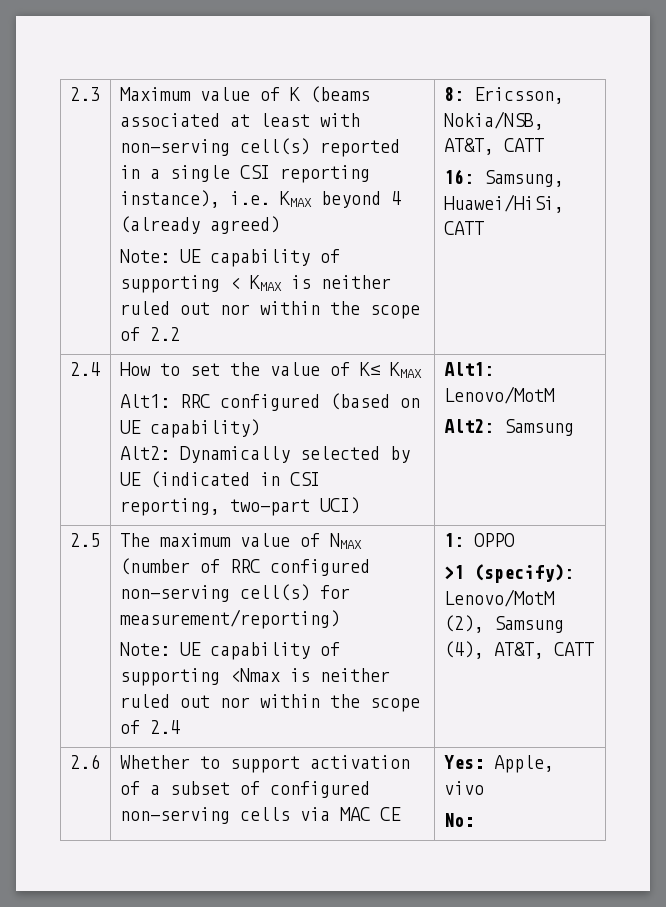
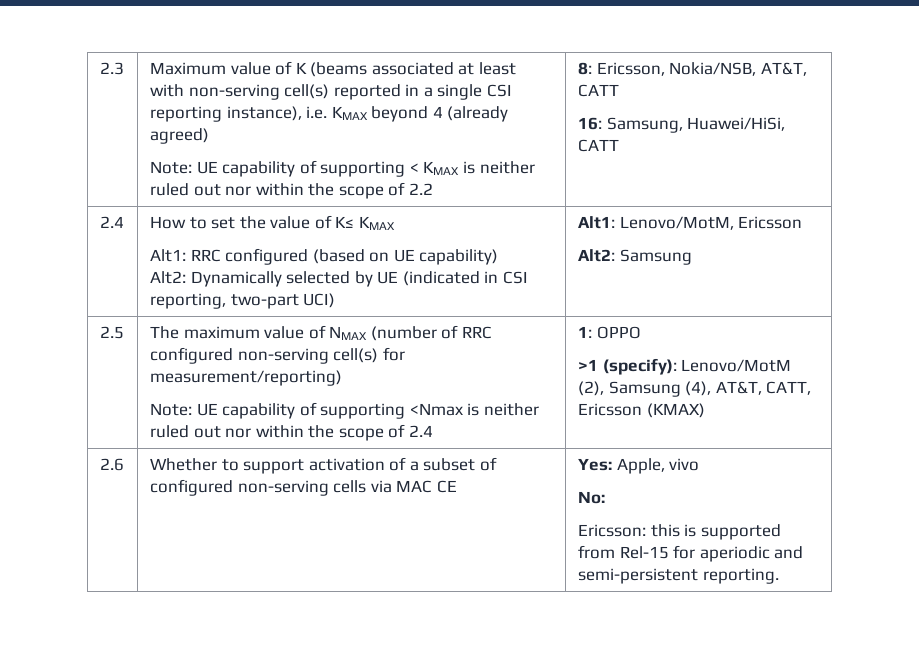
  2.4 | How to set the value of K≤ KMAX
  Alt1: RRC configured (based on UE capability)
- Alt2: Dynamically selected by UE (indicated in CSI reporting, two-part UCI) | Alt1: Lenovo/MotM
+ Alt2: Dynamically selected by UE (indicated in CSI reporting, two-part UCI) | Alt1: Lenovo/MotM, Ericsson
- >1 (specify): Lenovo/MotM (2), Samsung (4), AT&T, CATT
+ >1 (specify): Lenovo/MotM (2), Samsung (4), AT&T, CATT, Ericsson (KMAX)
  2.6 | Whether to support activation of a subset of configured non-serving cells via MAC CE | Yes: Apple, vivo
  No:
+ Ericsson: this is supported from Rel-15 for aperiodic and semi-persistent reporting.

